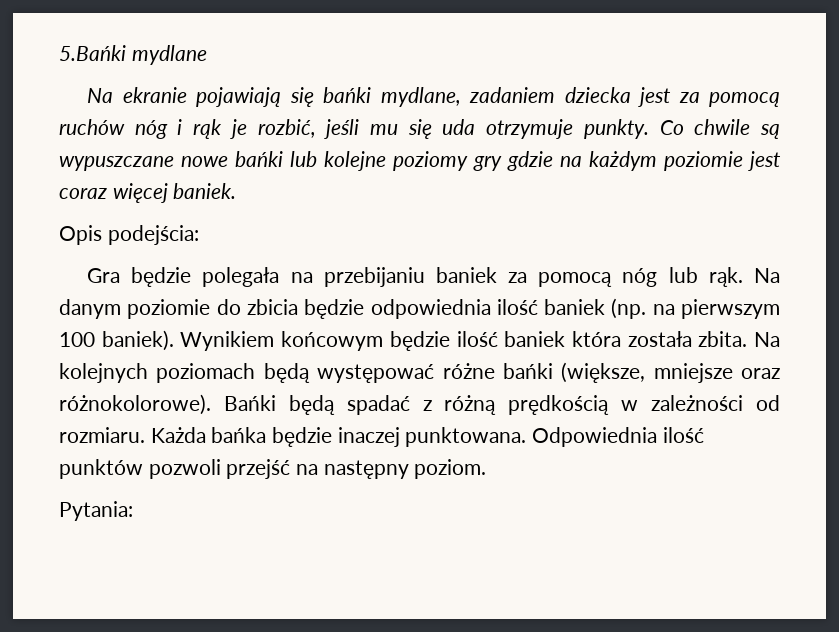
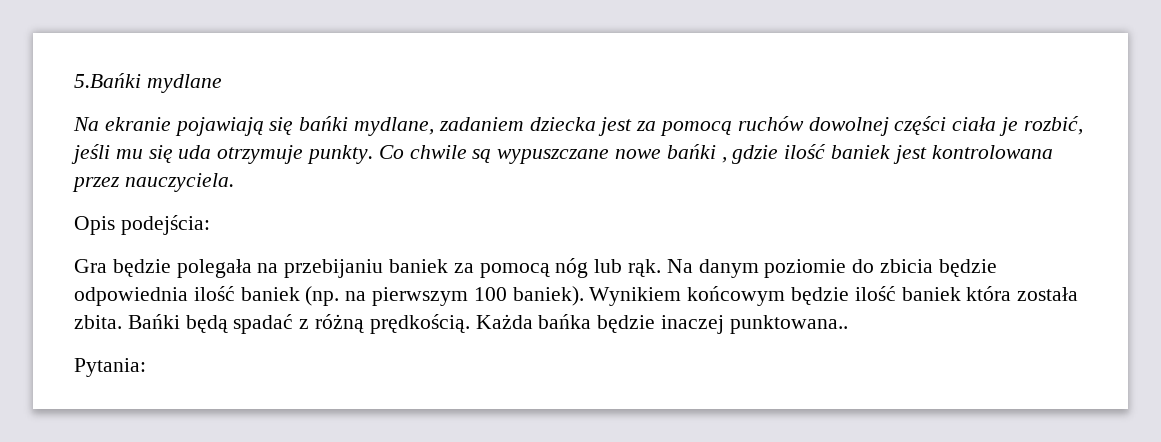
- Na ekranie pojawiają się bańki mydlane, zadaniem dziecka jest za pomocą ruchów nóg i rąk je rozbić, jeśli mu się uda otrzymuje punkty.
+ Na ekranie pojawiają się bańki mydlane, zadaniem dziecka jest za pomocą ruchów dowolnej części ciała je rozbić, jeśli mu się uda otrzymuje punkty.
- Co chwile są wypuszczane nowe bańki lub kolejne poziomy gry gdzie na każdym poziomie jest coraz więcej baniek.
+ Co chwile są wypuszczane nowe bańki , gdzie ilość baniek jest kontrolowana przez nauczyciela.
- Na kolejnych poziomach będą występować różne bańki (większe, mniejsze oraz różnokolorowe).
- Bańki będą spadać z różną prędkością w zależności od rozmiaru. Każda bańka będzie inaczej punktowana. Odpowiednia ilość punktów pozwoli przejść na następny poziom.
+ Bańki będą spadać z różną prędkością. Każda bańka będzie inaczej punktowana..

